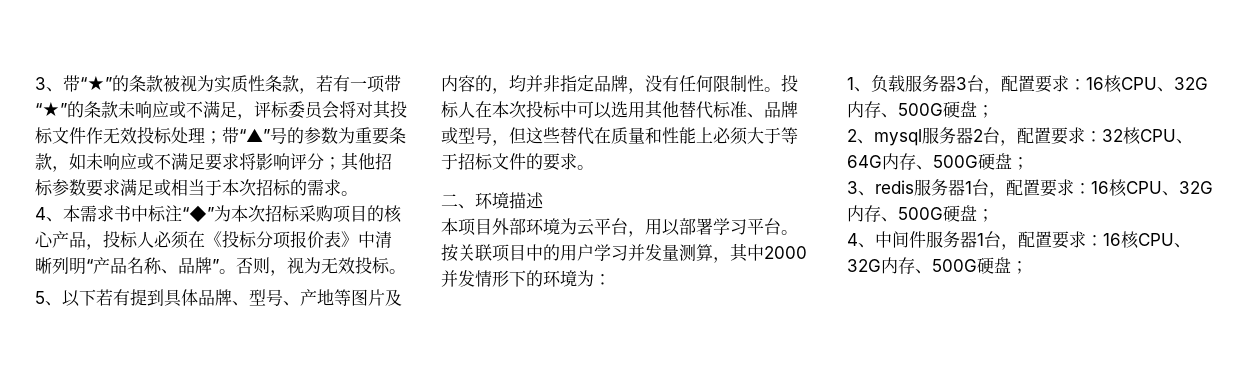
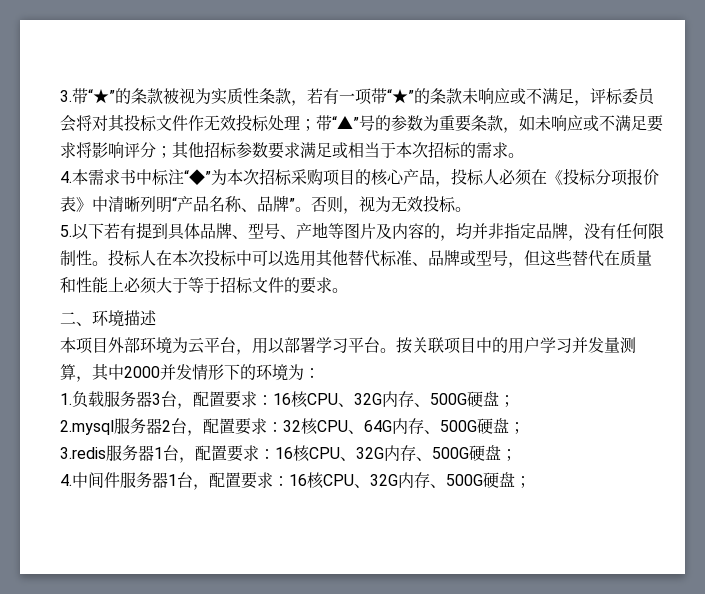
- 3、带“★”的条款被视为实质性条款，若有一项带“★”的条款未响应或不满足，评标委员会将对其投标文件作无效投标处理；带“▲”号的参数为重要条款，如未响应或不满足要求将影响评分；其他招标参数要求满足或相当于本次招标的需求。
+ 3.带“★”的条款被视为实质性条款，若有一项带“★”的条款未响应或不满足，评标委员会将对其投标文件作无效投标处理；带“▲”号的参数为重要条款，如未响应或不满足要求将影响评分；其他招标参数要求满足或相当于本次招标的需求。
- 4、本需求书中标注“◆”为本次招标采购项目的核心产品，投标人必须在《投标分项报价表》中清晰列明“产品名称、品牌”。
+ 4.本需求书中标注“◆”为本次招标采购项目的核心产品，投标人必须在《投标分项报价表》中清晰列明“产品名称、品牌”。
- 5、以下若有提到具体品牌、型号、产地等图片及内容的，均并非指定品牌，没有任何限制性。
+ 5.以下若有提到具体品牌、型号、产地等图片及内容的，均并非指定品牌，没有任何限制性。
- 1、负载服务器3台，配置要求：16核CPU、32G内存、500G硬盘；
+ 1.负载服务器3台，配置要求：16核CPU、32G内存、500G硬盘；
- 2、mysql服务器2台，配置要求：32核CPU、64G内存、500G硬盘；
+ 2.mysql服务器2台，配置要求：32核CPU、64G内存、500G硬盘；
- 3、redis服务器1台，配置要求：16核CPU、32G内存、500G硬盘；
+ 3.redis服务器1台，配置要求：16核CPU、32G内存、500G硬盘；
- 4、中间件服务器1台，配置要求：16核CPU、32G内存、500G硬盘；
+ 4.中间件服务器1台，配置要求：16核CPU、32G内存、500G硬盘；

